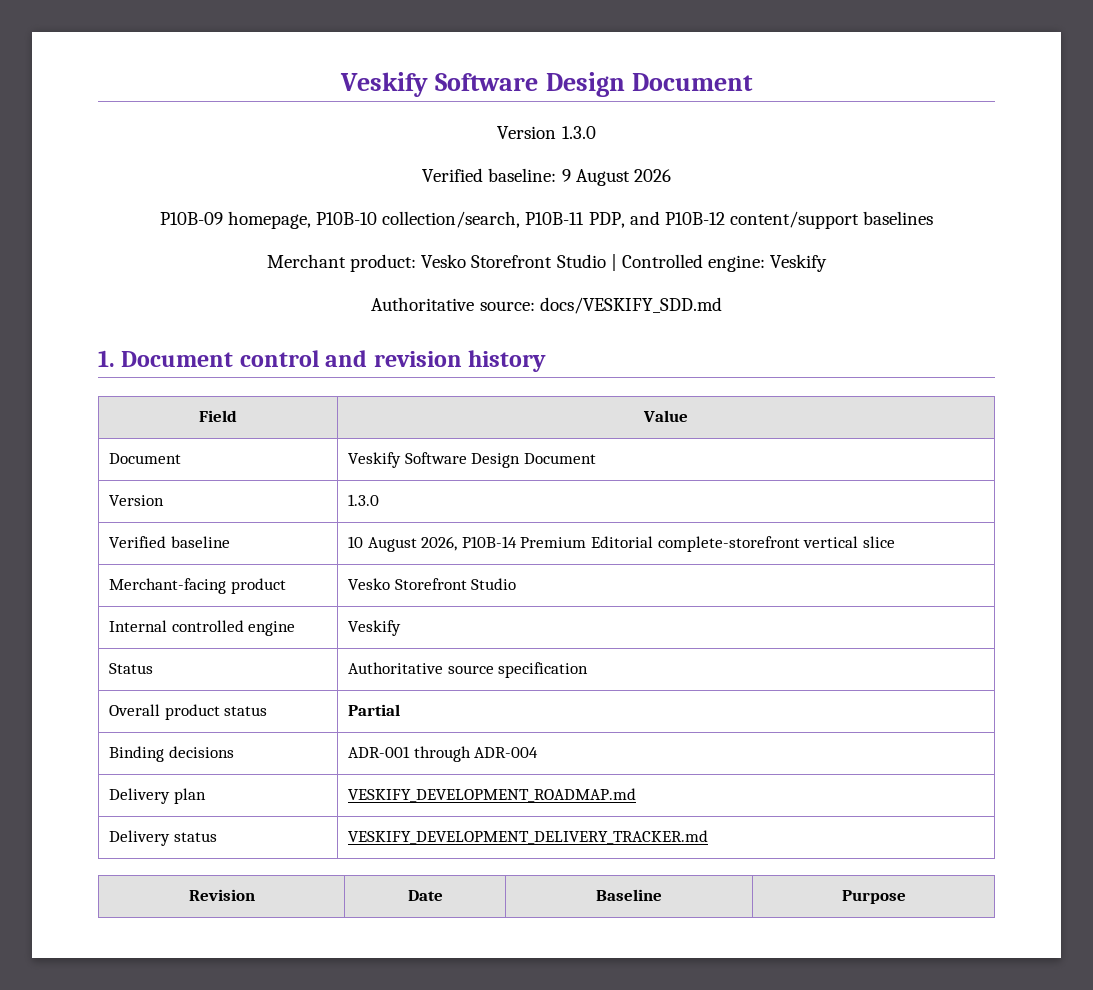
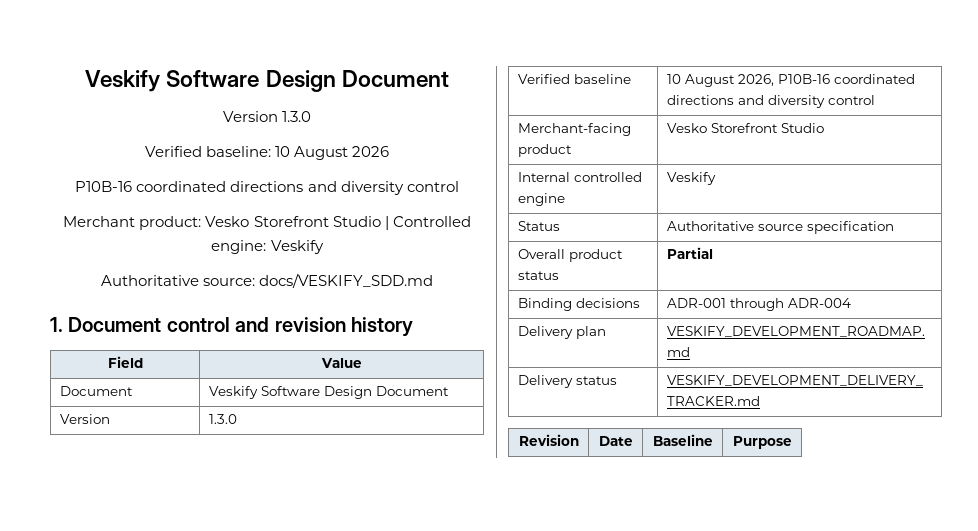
- Verified baseline: 9 August 2026
- P10B-09 homepage, P10B-10 collection/search, P10B-11 PDP, and P10B-12 content/support baselines
+ Verified baseline: 10 August 2026
+ P10B-16 coordinated directions and diversity control
- Verified baseline | 10 August 2026, P10B-14 Premium Editorial complete-storefront vertical slice
+ Verified baseline | 10 August 2026, P10B-16 coordinated directions and diversity control

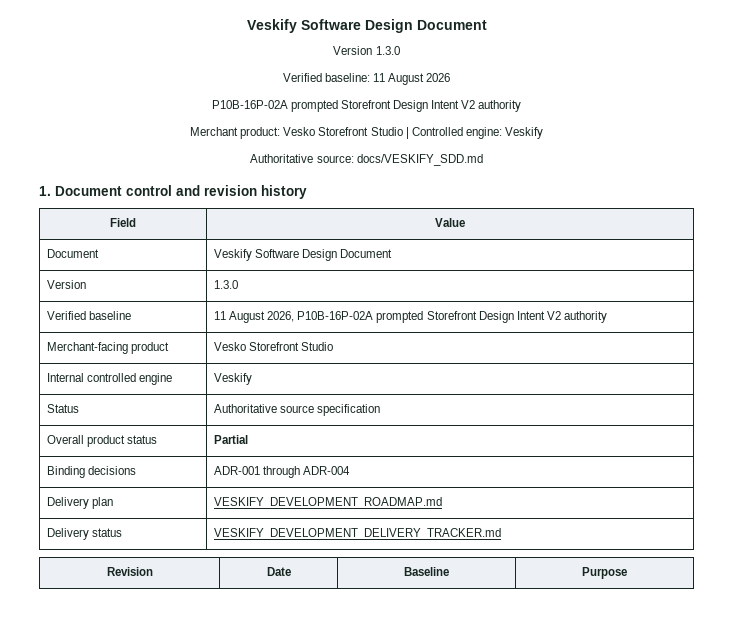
- Verified baseline: 10 August 2026
- P10B-16 coordinated directions and diversity control
+ Verified baseline: 11 August 2026
+ P10B-16P-02A prompted Storefront Design Intent V2 authority
- Verified baseline | 10 August 2026, P10B-16 coordinated directions and diversity control
+ Verified baseline | 11 August 2026, P10B-16P-02A prompted Storefront Design Intent V2 authority

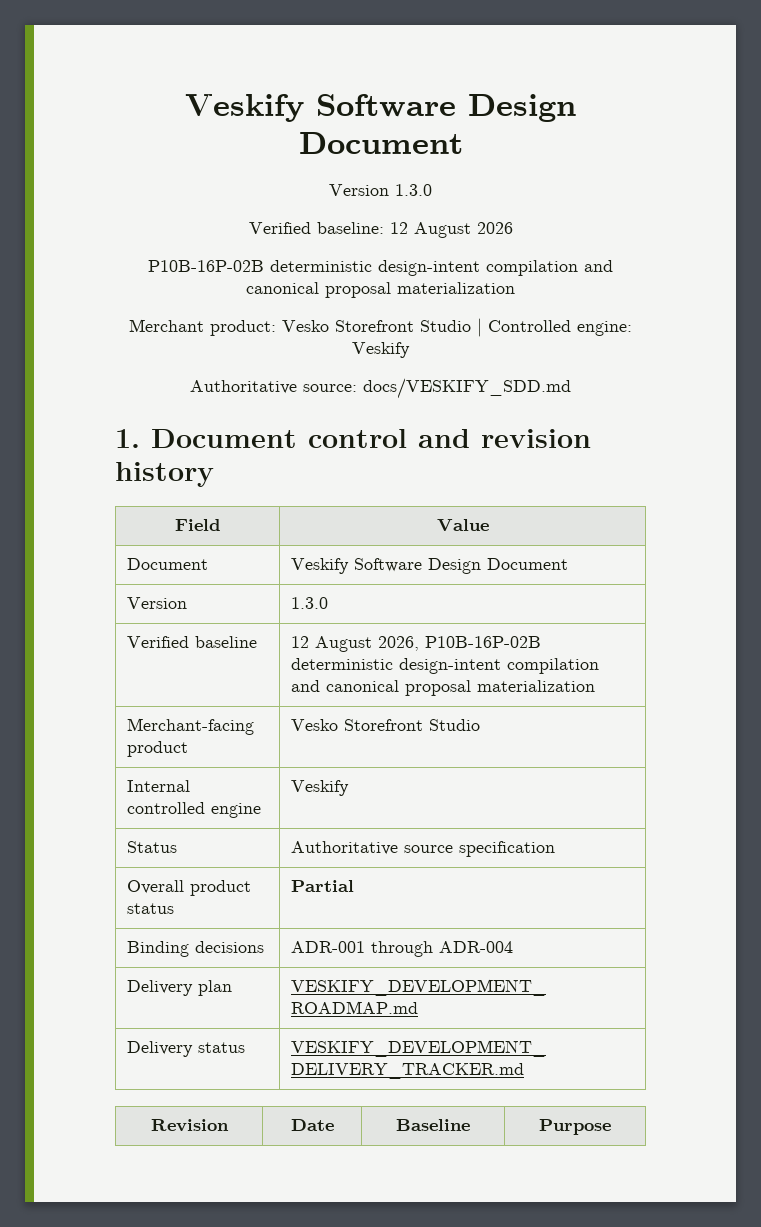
- Verified baseline: 11 August 2026
- P10B-16P-02A prompted Storefront Design Intent V2 authority
+ Verified baseline: 12 August 2026
+ P10B-16P-02B deterministic design-intent compilation and canonical proposal materialization
- Verified baseline | 11 August 2026, P10B-16P-02A prompted Storefront Design Intent V2 authority
+ Verified baseline | 12 August 2026, P10B-16P-02B deterministic design-intent compilation and canonical proposal materialization

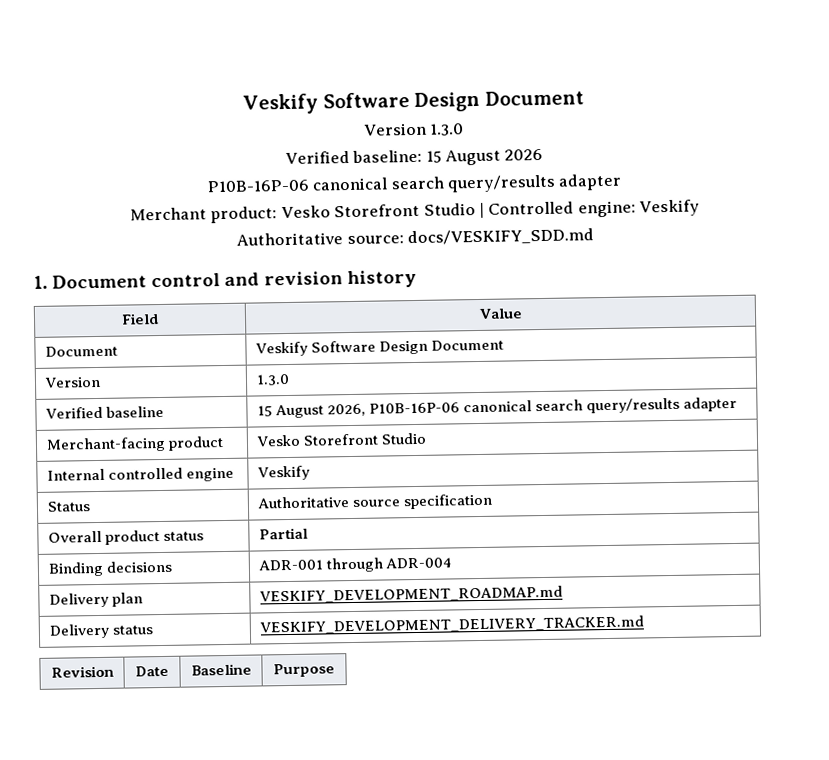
- Verified baseline: 12 August 2026
- P10B-16P-02B deterministic design-intent compilation and canonical proposal materialization
+ Verified baseline: 15 August 2026
+ P10B-16P-06 canonical search query/results adapter
- Verified baseline | 12 August 2026, P10B-16P-02B deterministic design-intent compilation and canonical proposal materialization
+ Verified baseline | 15 August 2026, P10B-16P-06 canonical search query/results adapter

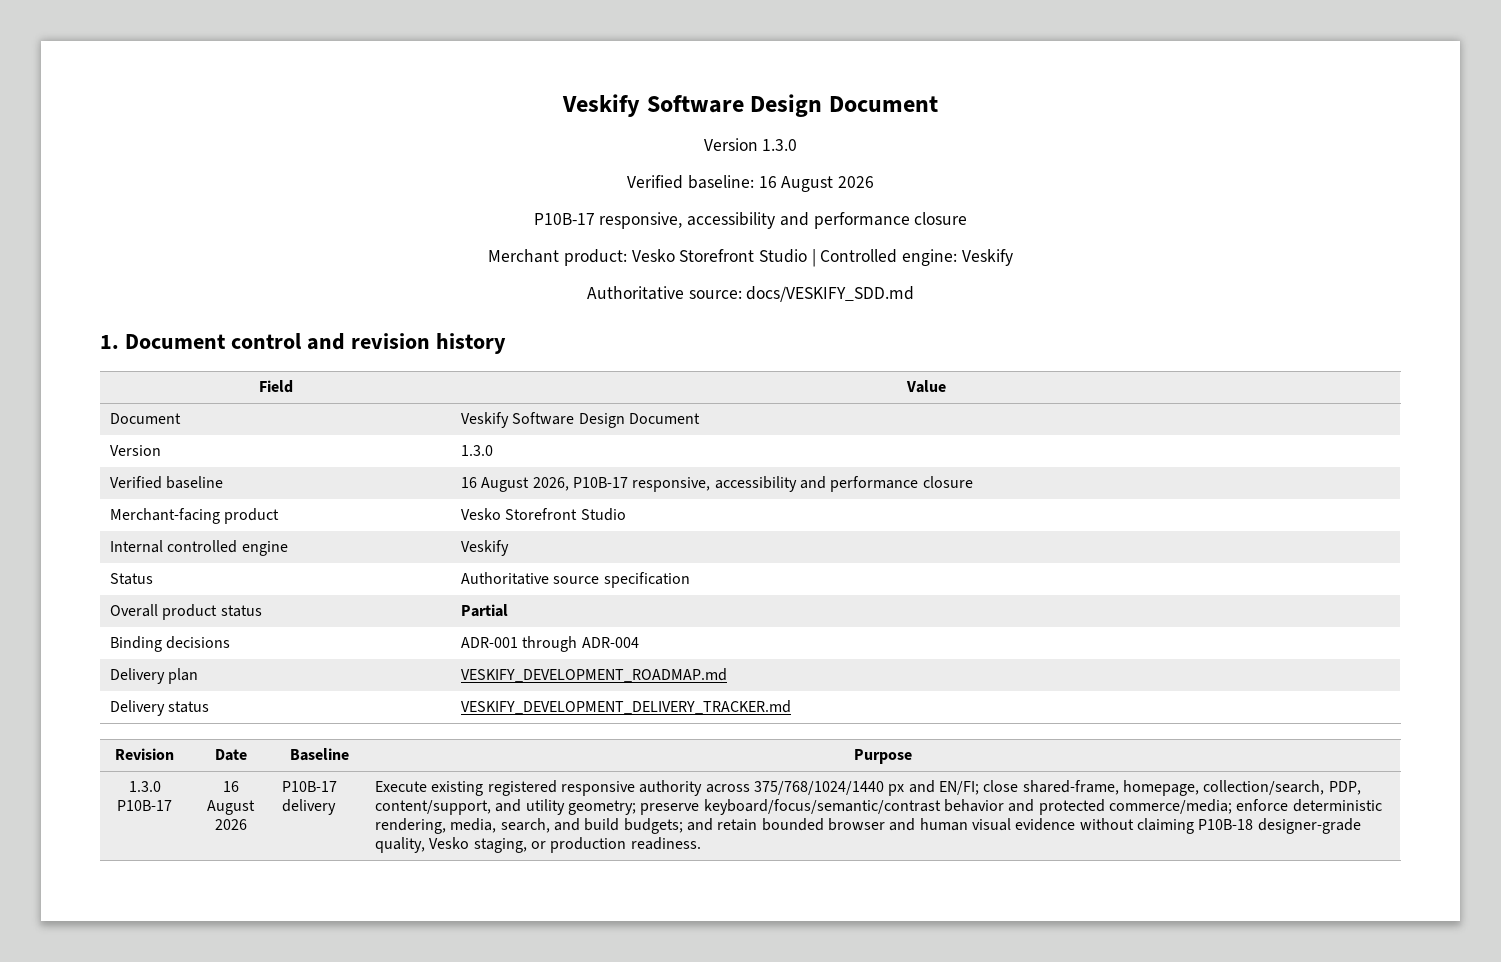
- Verified baseline: 15 August 2026
- P10B-16P-06 canonical search query/results adapter
+ Verified baseline: 16 August 2026
+ P10B-17 responsive, accessibility and performance closure
- Verified baseline | 15 August 2026, P10B-16P-06 canonical search query/results adapter
+ Verified baseline | 16 August 2026, P10B-17 responsive, accessibility and performance closure
+ 1.3.0 P10B-17 | 16 August 2026 | P10B-17 delivery | Execute existing registered responsive authority across 375/768/1024/1440 px and EN/FI; close shared-frame, homepage, collection/search, PDP, content/support, and utility geometry; preserve keyboard/focus/semantic/contrast behavior and protected commerce/media; enforce deterministic rendering, media, search, and build budgets; and retain bounded browser and human visual evidence without claiming P10B-18 designer-grade quality, Vesko staging, or production readiness.

